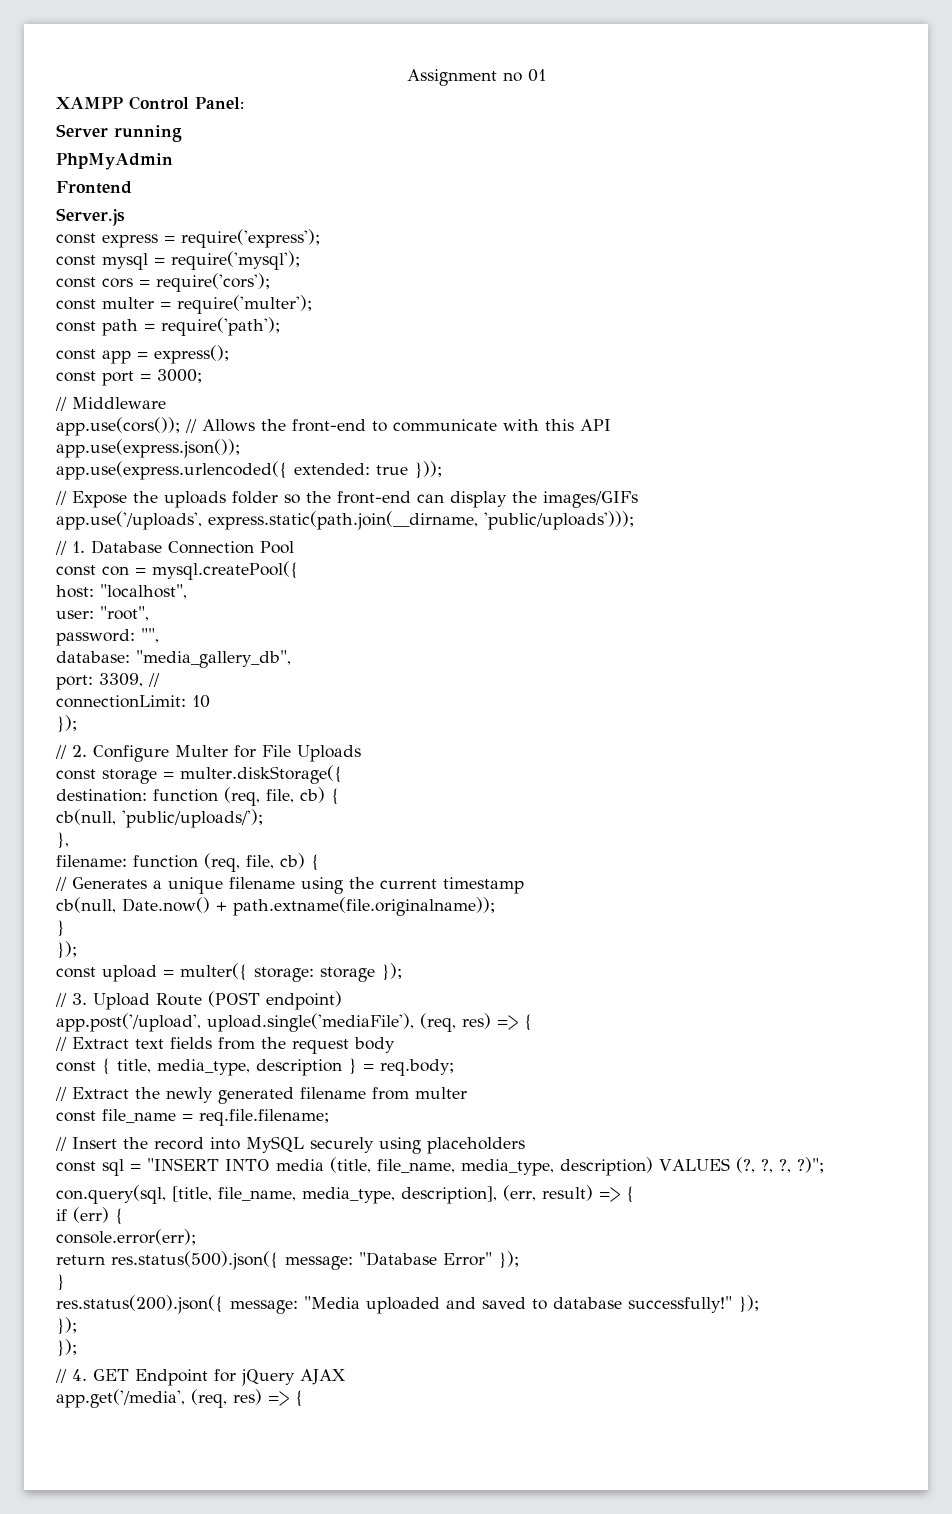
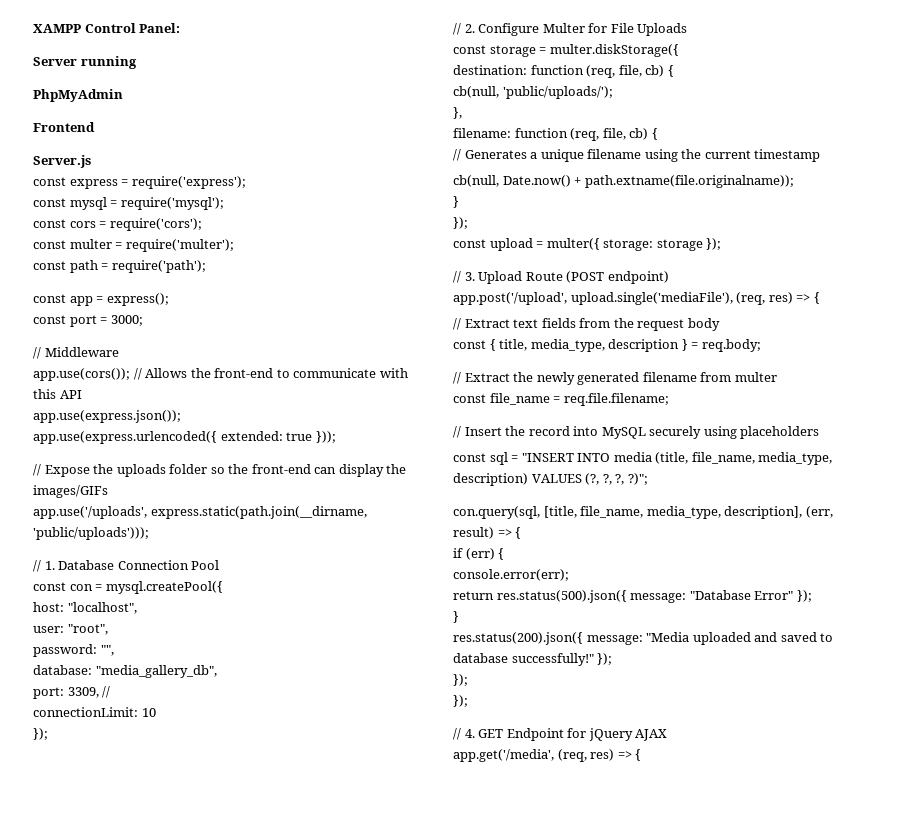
- Assignment no 01

